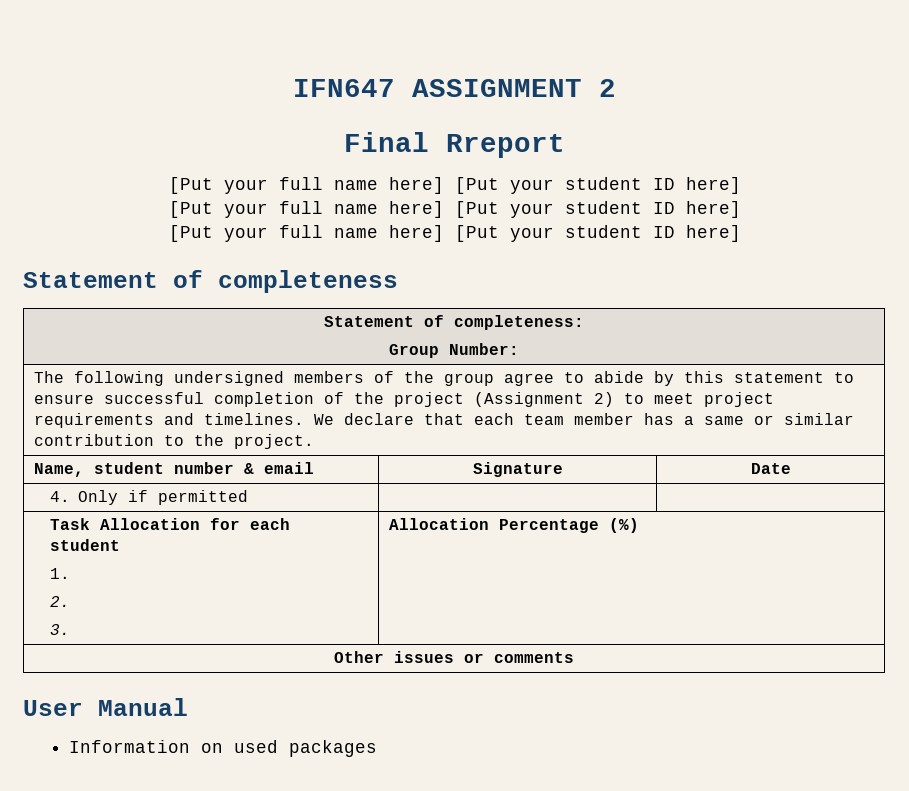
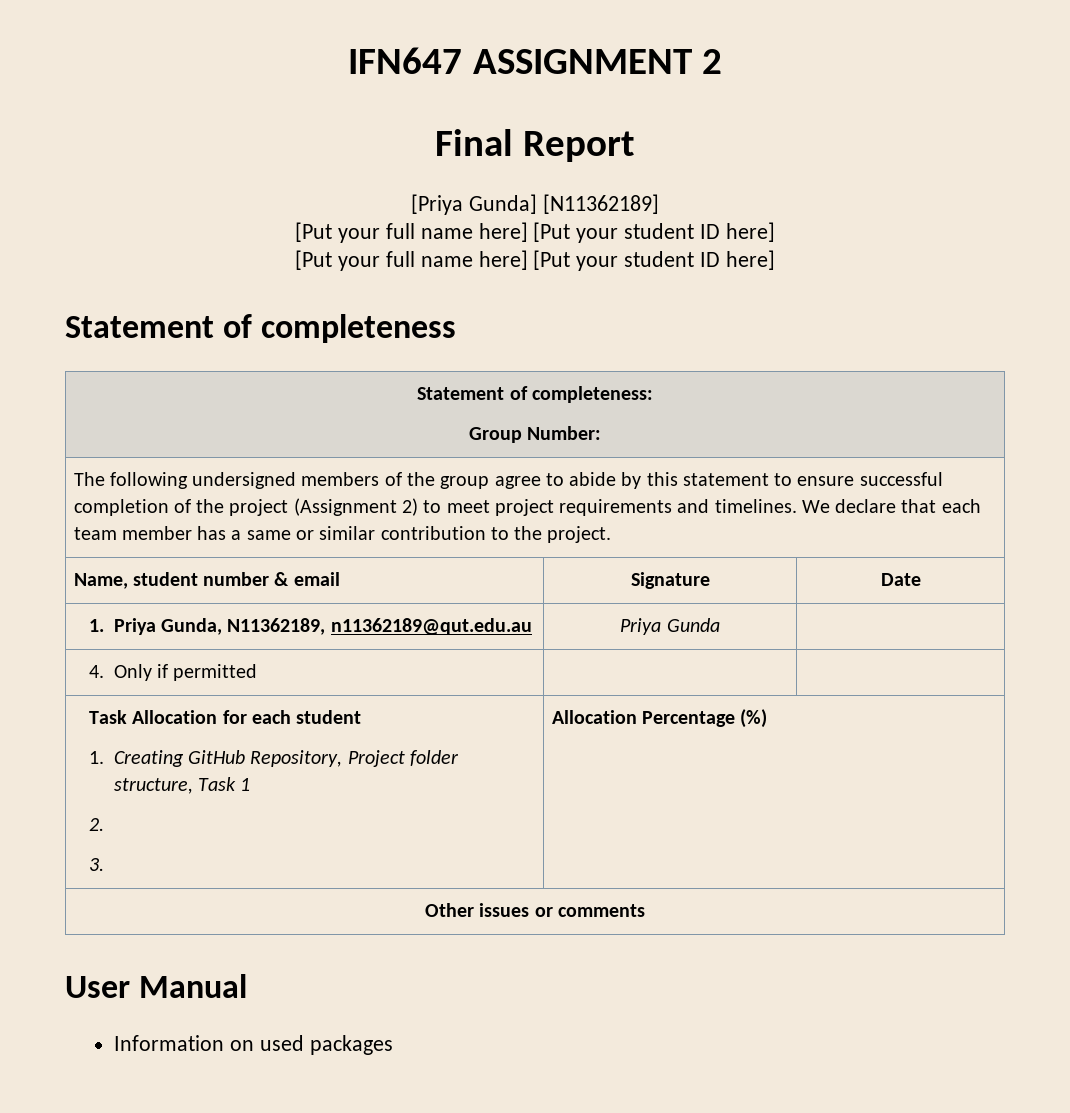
- Final Rreport
- [Put your full name here] [Put your student ID here]
+ Final Report
+ [Priya Gunda] [N11362189]
+ 1. Priya Gunda, N11362189, n11362189@qut.edu.au | Priya Gunda |
  Task Allocation for each student
- 1.
+ 1. Creating GitHub Repository, Project folder structure, Task 1

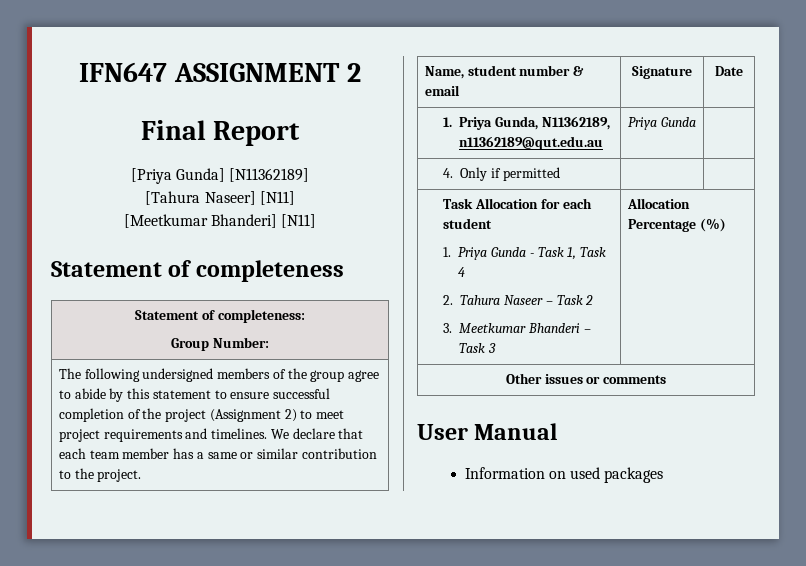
  [Priya Gunda] [N11362189]
- [Put your full name here] [Put your student ID here]
- [Put your full name here] [Put your student ID here]
+ [Tahura Naseer] [N11]
+ [Meetkumar Bhanderi] [N11]
  Task Allocation for each student
- 1. Creating GitHub Repository, Project folder structure, Task 1
- 2.
- 3. | Allocation Percentage (%)
+ 1. Priya Gunda - Task 1, Task 4
+ 2. Tahura Naseer – Task 2
+ 3. Meetkumar Bhanderi – Task 3 | Allocation Percentage (%)

